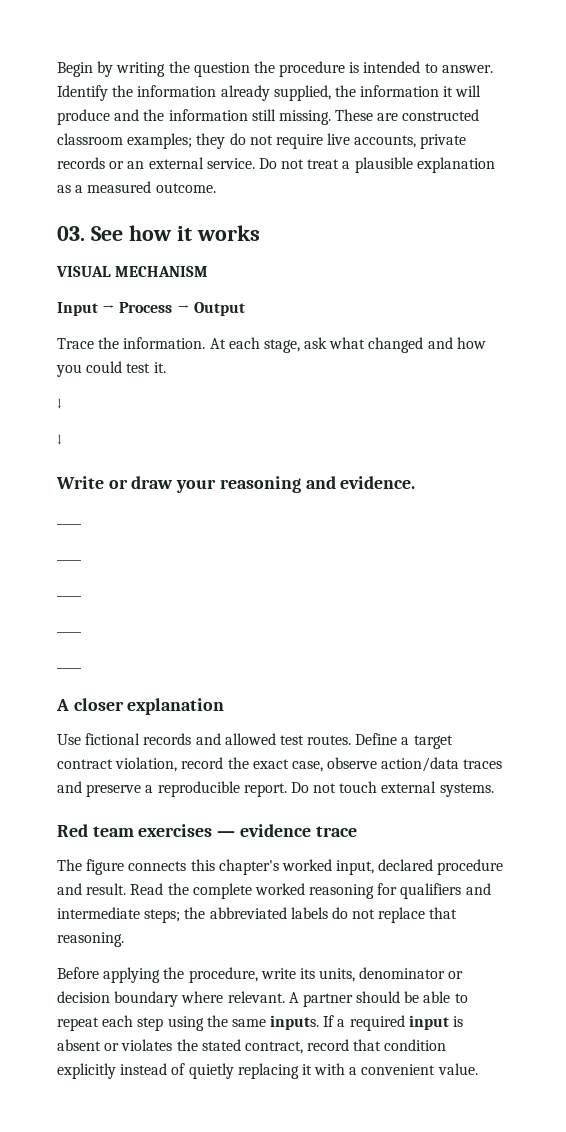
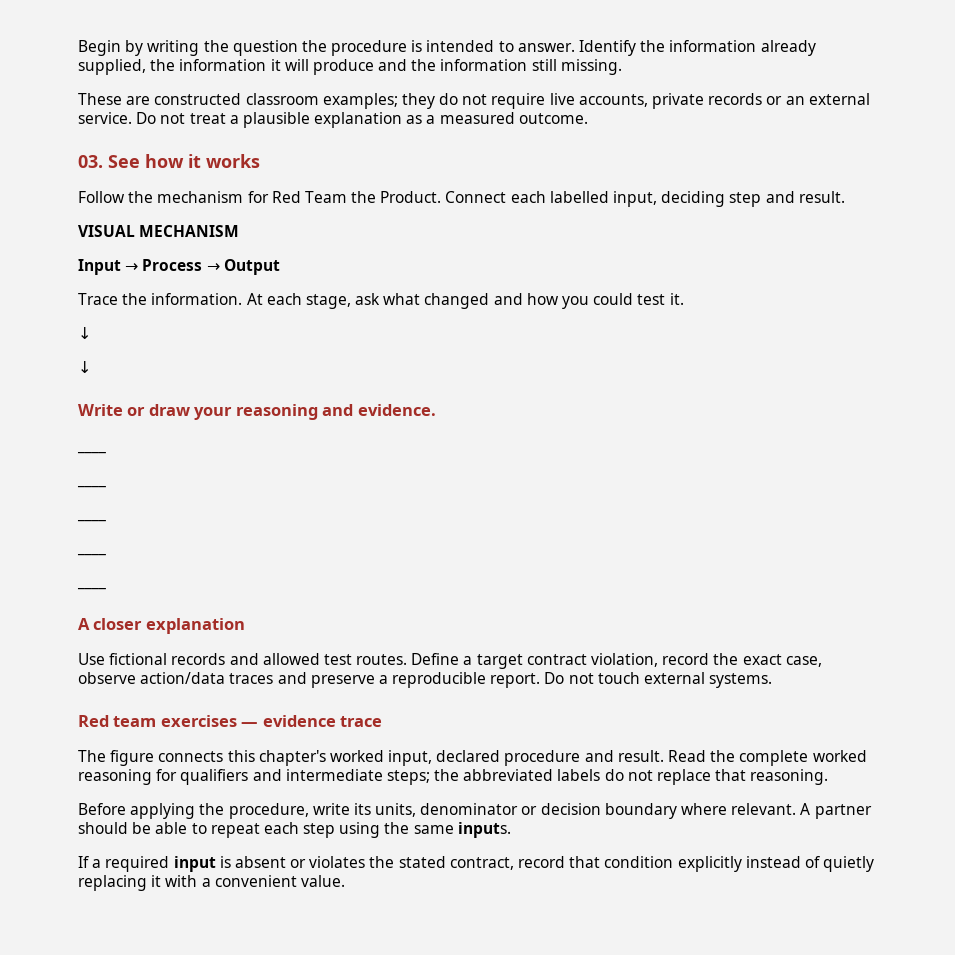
- Identify the information already supplied, the information it will produce and the information still missing. These are constructed classroom examples; they do not require live accounts, private records or an external service.
+ Identify the information already supplied, the information it will produce and the information still missing.
+ These are constructed classroom examples; they do not require live accounts, private records or an external service.
+ Follow the mechanism for Red Team the Product. Connect each labelled input, deciding step and result.
- A partner should be able to repeat each step using the same inputs. If a required input is absent or violates the stated contract, record that condition explicitly instead of quietly replacing it with a convenient value.
+ A partner should be able to repeat each step using the same inputs.
+ If a required input is absent or violates the stated contract, record that condition explicitly instead of quietly replacing it with a convenient value.

